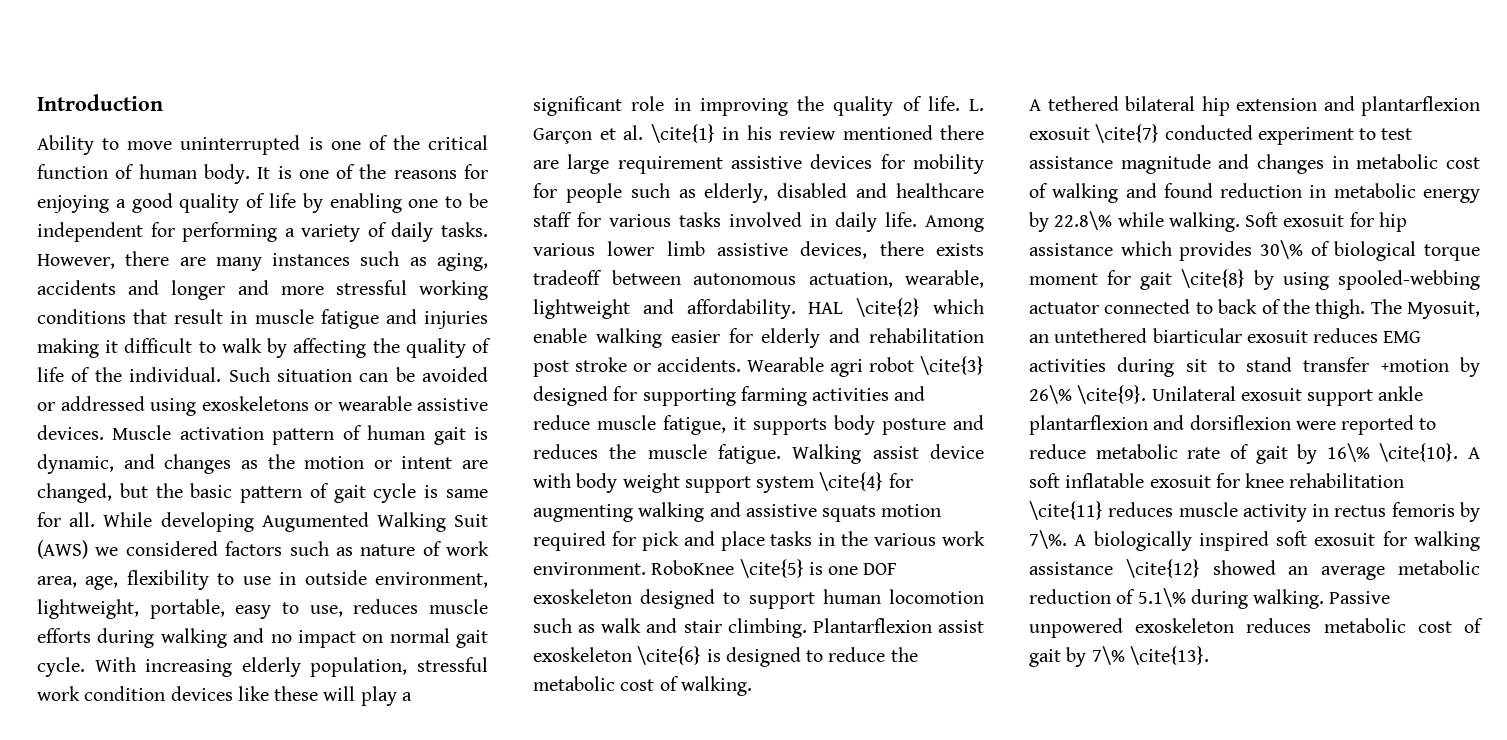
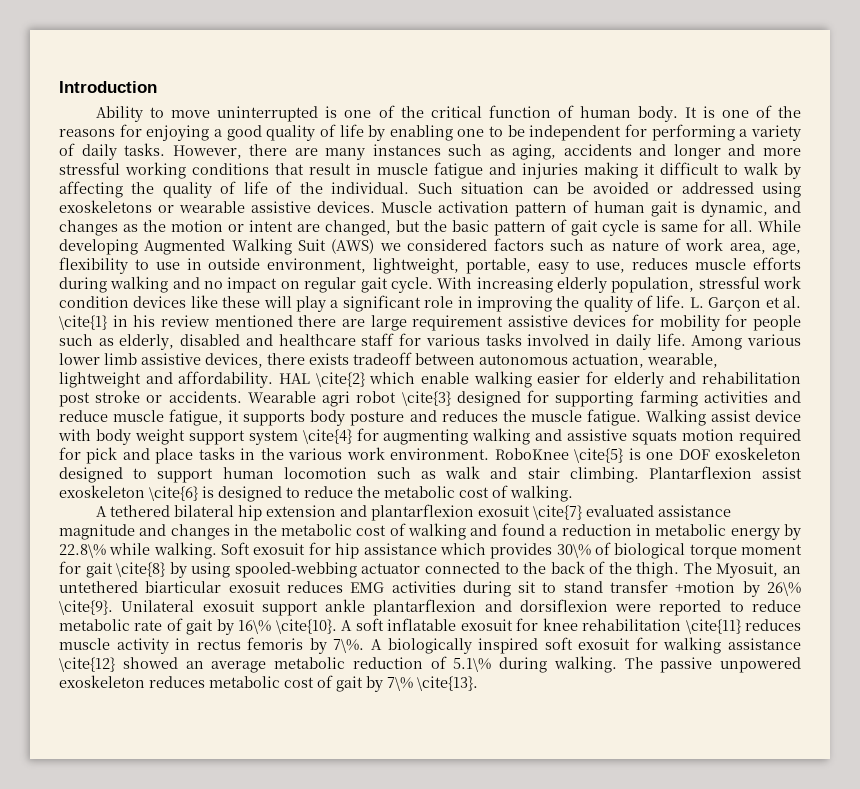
- While developing Augumented Walking Suit (AWS) we considered factors such as nature of work area, age, flexibility to use in outside environment, lightweight, portable, easy to use, reduces muscle efforts during walking and no impact on normal gait cycle.
+ While developing Augmented Walking Suit (AWS) we considered factors such as nature of work area, age, flexibility to use in outside environment, lightweight, portable, easy to use, reduces muscle efforts during walking and no impact on regular gait cycle.
- A tethered bilateral hip extension and plantarflexion exosuit \cite{7} conducted experiment to test assistance magnitude and changes in metabolic cost of walking and found reduction in metabolic energy by 22.8\% while walking.
+ A tethered bilateral hip extension and plantarflexion exosuit \cite{7} evaluated assistance magnitude and changes in the metabolic cost of walking and found a reduction in metabolic energy by 22.8\% while walking.
- Soft exosuit for hip assistance which provides 30\% of biological torque moment for gait \cite{8} by using spooled-webbing actuator connected to back of the thigh.
+ Soft exosuit for hip assistance which provides 30\% of biological torque moment for gait \cite{8} by using spooled-webbing actuator connected to the back of the thigh.
- Passive unpowered exoskeleton reduces metabolic cost of gait by 7\% \cite{13}.
+ The passive unpowered exoskeleton reduces metabolic cost of gait by 7\% \cite{13}.

